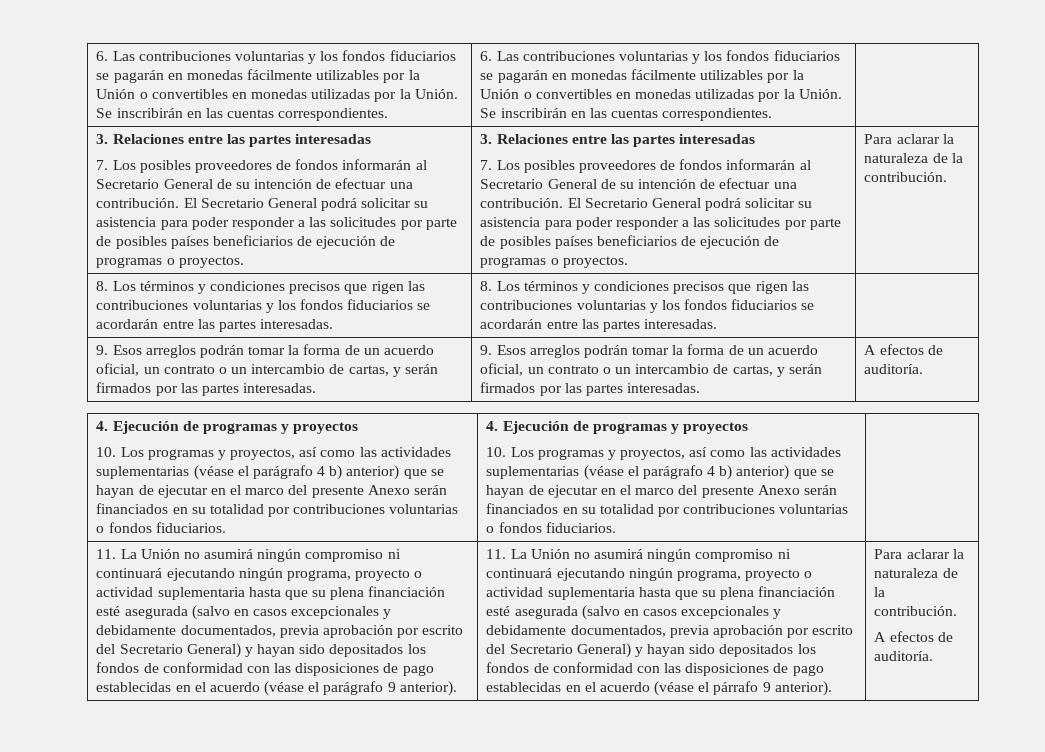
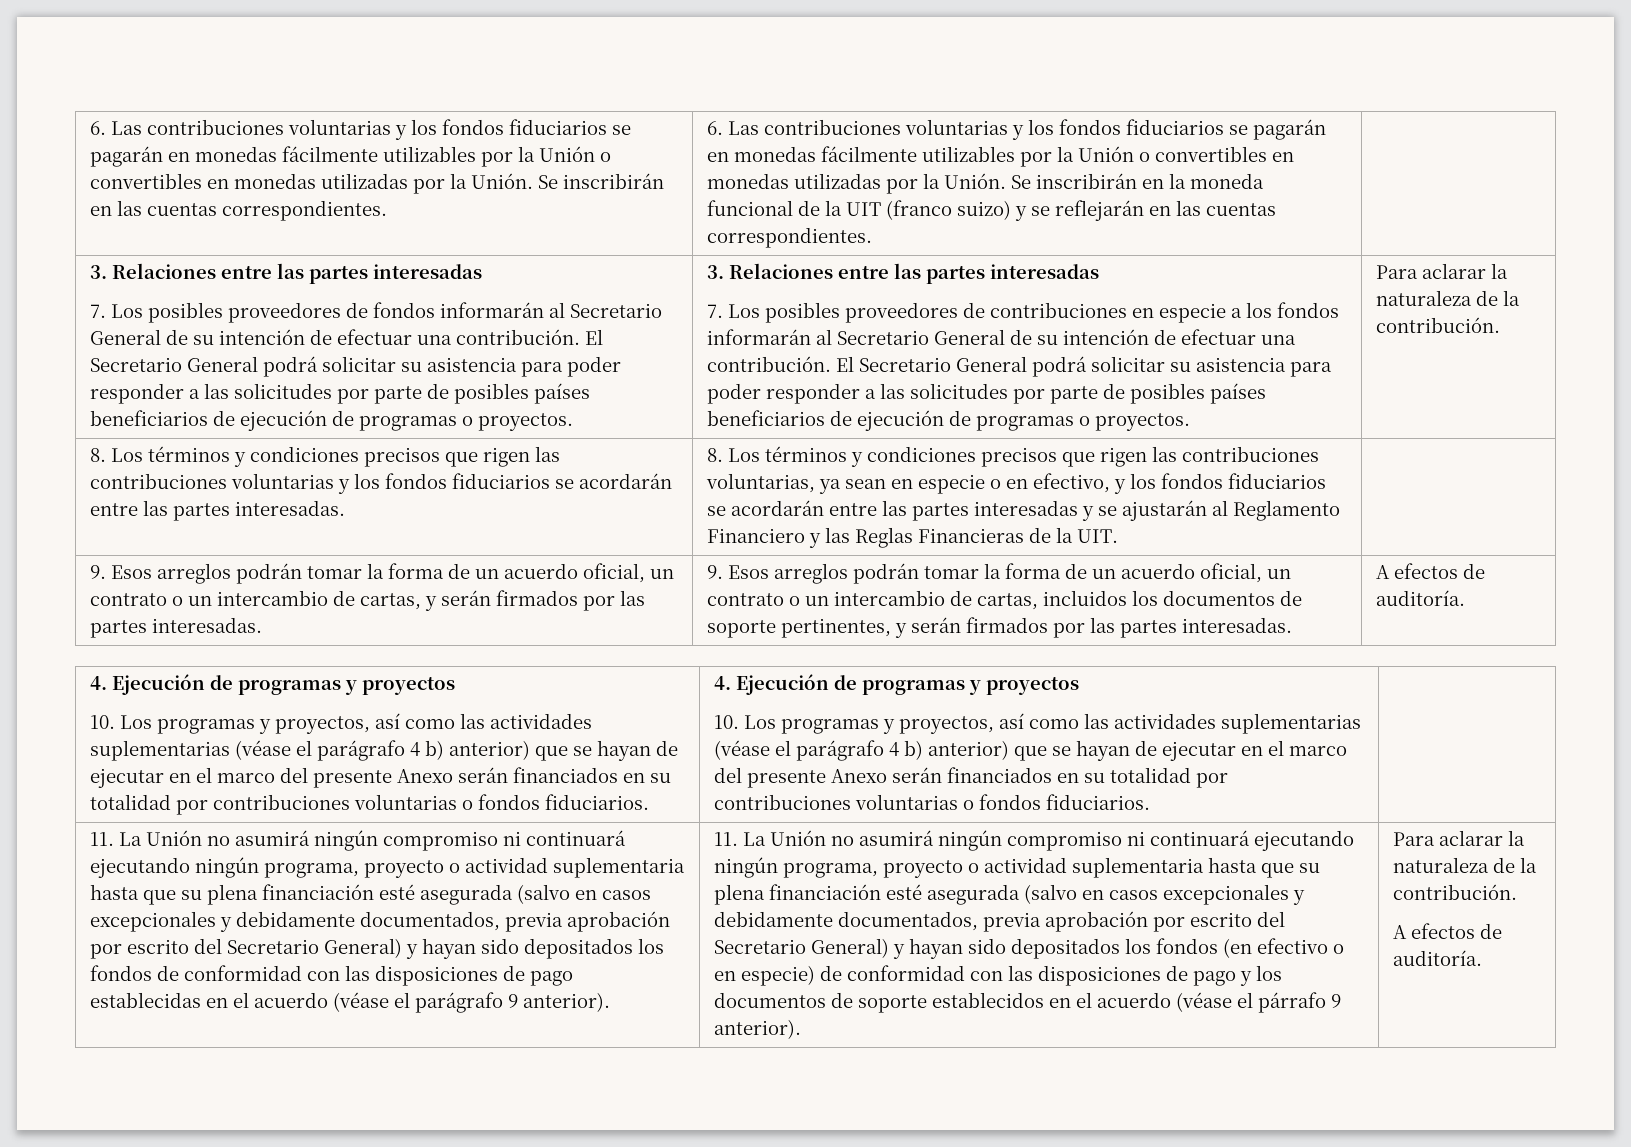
- Se inscribirán en las cuentas correspondientes. | 6. Las contribuciones voluntarias y los fondos fiduciarios se pagarán en monedas fácilmente utilizables por la Unión o convertibles en monedas utilizadas por la Unión. Se inscribirán en las cuentas correspondientes.
+ Se inscribirán en las cuentas correspondientes. | 6. Las contribuciones voluntarias y los fondos fiduciarios se pagarán en monedas fácilmente utilizables por la Unión o convertibles en monedas utilizadas por la Unión. Se inscribirán en la moneda funcional de la UIT (franco suizo) y se reflejarán en las cuentas correspondientes.
  El Secretario General podrá solicitar su asistencia para poder responder a las solicitudes por parte de posibles países beneficiarios de ejecución de programas o proyectos. | 3. Relaciones entre las partes interesadas
- 7. Los posibles proveedores de fondos informarán al Secretario General de su intención de efectuar una contribución.
+ 7. Los posibles proveedores de contribuciones en especie a los fondos informarán al Secretario General de su intención de efectuar una contribución.
- 8. Los términos y condiciones precisos que rigen las contribuciones voluntarias y los fondos fiduciarios se acordarán entre las partes interesadas. | 8. Los términos y condiciones precisos que rigen las contribuciones voluntarias y los fondos fiduciarios se acordarán entre las partes interesadas.
+ 8. Los términos y condiciones precisos que rigen las contribuciones voluntarias y los fondos fiduciarios se acordarán entre las partes interesadas. | 8. Los términos y condiciones precisos que rigen las contribuciones voluntarias, ya sean en especie o en efectivo, y los fondos fiduciarios se acordarán entre las partes interesadas y se ajustarán al Reglamento Financiero y las Reglas Financieras de la UIT.
- 9. Esos arreglos podrán tomar la forma de un acuerdo oficial, un contrato o un intercambio de cartas, y serán firmados por las partes interesadas. | 9. Esos arreglos podrán tomar la forma de un acuerdo oficial, un contrato o un intercambio de cartas, y serán firmados por las partes interesadas.
+ 9. Esos arreglos podrán tomar la forma de un acuerdo oficial, un contrato o un intercambio de cartas, y serán firmados por las partes interesadas. | 9. Esos arreglos podrán tomar la forma de un acuerdo oficial, un contrato o un intercambio de cartas, incluidos los documentos de soporte pertinentes, y serán firmados por las partes interesadas.
- 11. La Unión no asumirá ningún compromiso ni continuará ejecutando ningún programa, proyecto o actividad suplementaria hasta que su plena financiación esté asegurada (salvo en casos excepcionales y debidamente documentados, previa aprobación por escrito del Secretario General) y hayan sido depositados los fondos de conformidad con las disposiciones de pago establecidas en el acuerdo (véase el párrafo 9 anterior).
+ 11. La Unión no asumirá ningún compromiso ni continuará ejecutando ningún programa, proyecto o actividad suplementaria hasta que su plena financiación esté asegurada (salvo en casos excepcionales y debidamente documentados, previa aprobación por escrito del Secretario General) y hayan sido depositados los fondos (en efectivo o en especie) de conformidad con las disposiciones de pago y los documentos de soporte establecidos en el acuerdo (véase el párrafo 9 anterior).

